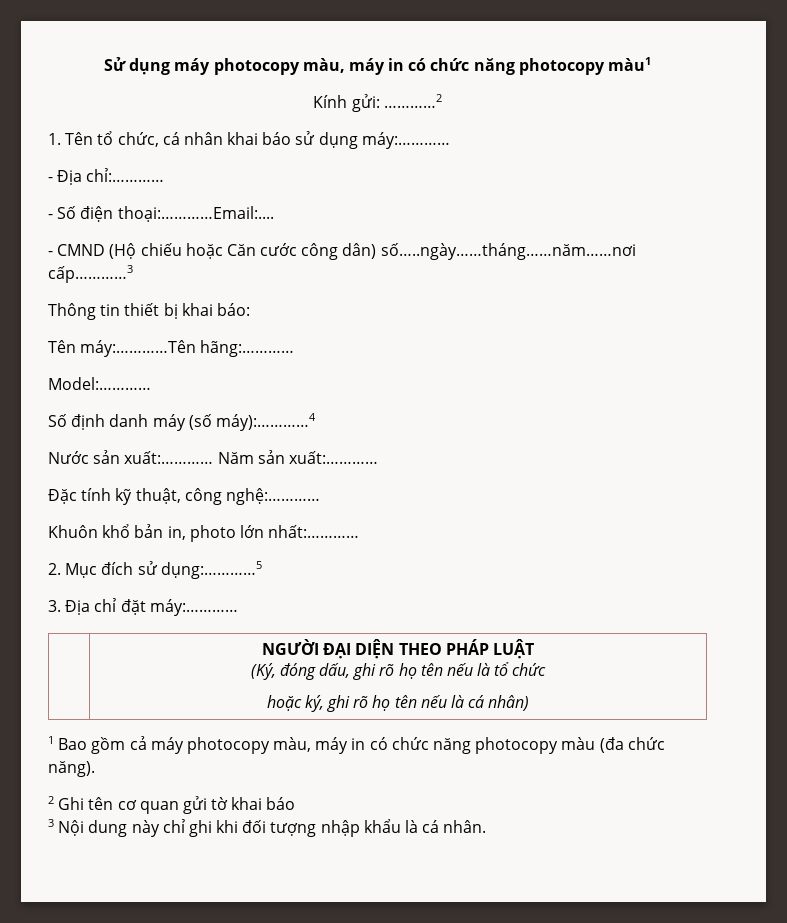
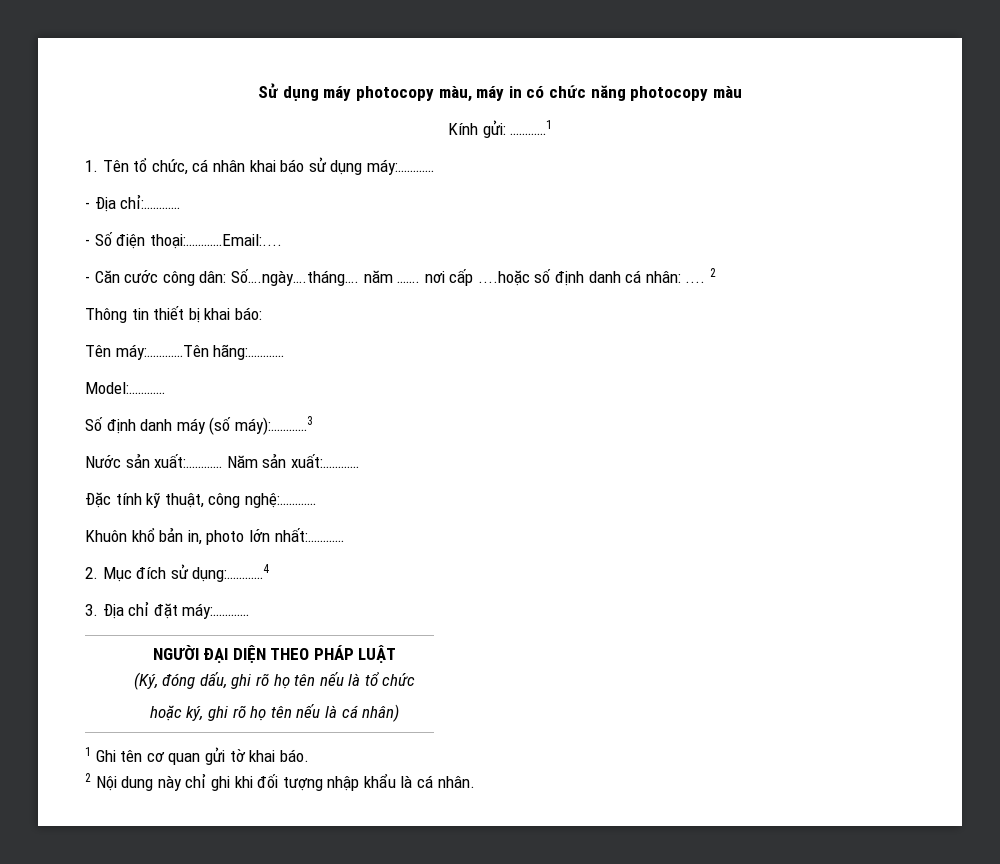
- Sử dụng máy photocopy màu, máy in có chức năng photocopy màu1
+ Sử dụng máy photocopy màu, máy in có chức năng photocopy màu
- Kính gửi: …………2
+ Kính gửi: …………1
- - CMND (Hộ chiếu hoặc Căn cước công dân) số…..ngày……tháng……năm……nơi cấp…………3
+ - Căn cước công dân: Số….ngày….tháng…. năm ……. nơi cấp ....hoặc số định danh cá nhân: .... 2
- Số định danh máy (số máy):…………4
+ Số định danh máy (số máy):…………3
- 2. Mục đích sử dụng:…………5
+ 2. Mục đích sử dụng:…………4
- 1 Bao gồm cả máy photocopy màu, máy in có chức năng photocopy màu (đa chức năng).
- 2 Ghi tên cơ quan gửi tờ khai báo
- 3 Nội dung này chỉ ghi khi đối tượng nhập khẩu là cá nhân.
+ 1 Ghi tên cơ quan gửi tờ khai báo.
+ 2 Nội dung này chỉ ghi khi đối tượng nhập khẩu là cá nhân.

